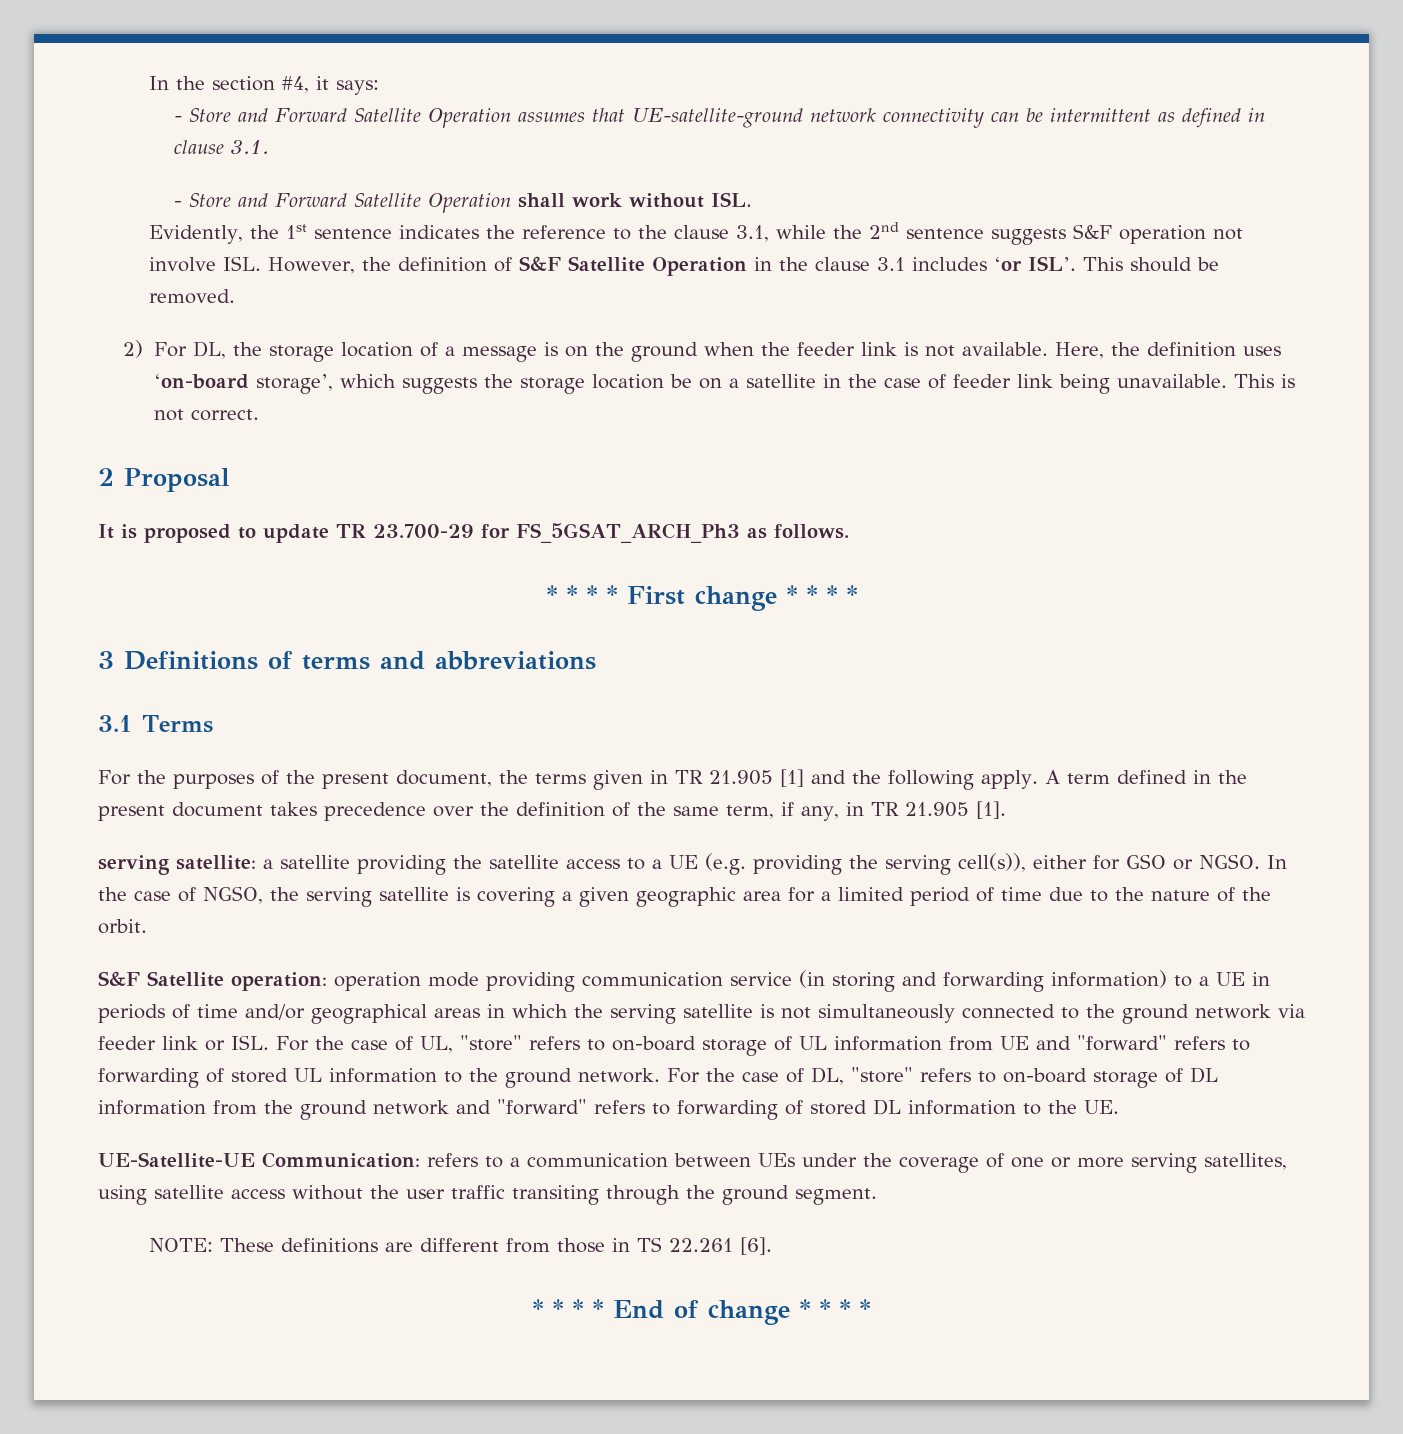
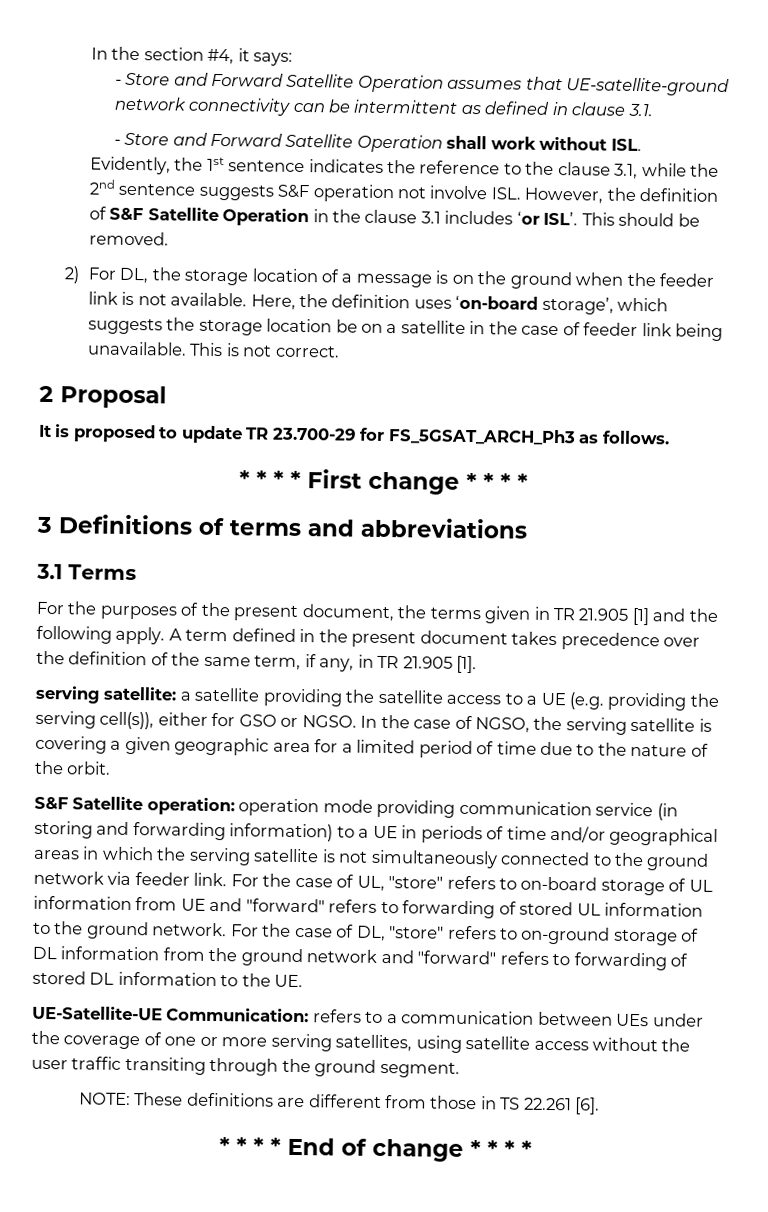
- operation mode providing communication service (in storing and forwarding information) to a UE in periods of time and/or geographical areas in which the serving satellite is not simultaneously connected to the ground network via feeder link or ISL. For the case of UL, "store" refers to on-board storage of UL information from UE and "forward" refers to forwarding of stored UL information to the ground network.
+ operation mode providing communication service (in storing and forwarding information) to a UE in periods of time and/or geographical areas in which the serving satellite is not simultaneously connected to the ground network via feeder link. For the case of UL, "store" refers to on-board storage of UL information from UE and "forward" refers to forwarding of stored UL information to the ground network.
- For the case of DL, "store" refers to on-board storage of DL information from the ground network and "forward" refers to forwarding of stored DL information to the UE.
+ For the case of DL, "store" refers to on-ground storage of DL information from the ground network and "forward" refers to forwarding of stored DL information to the UE.

